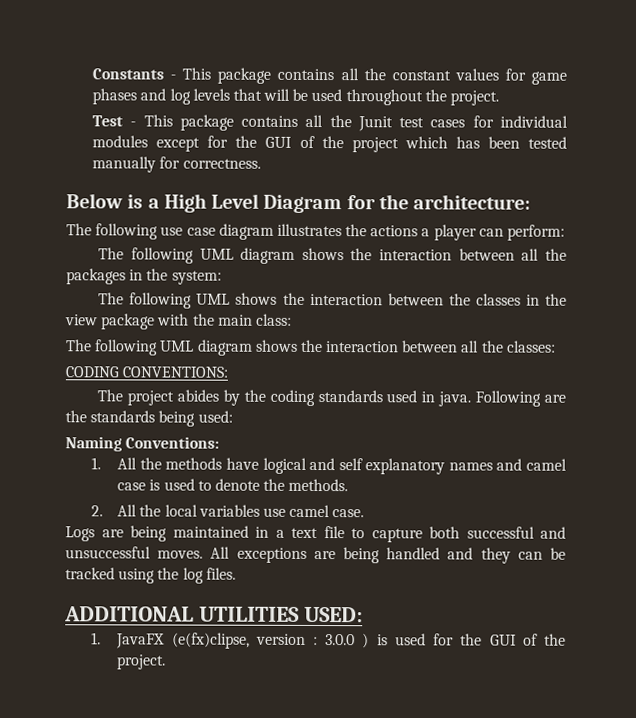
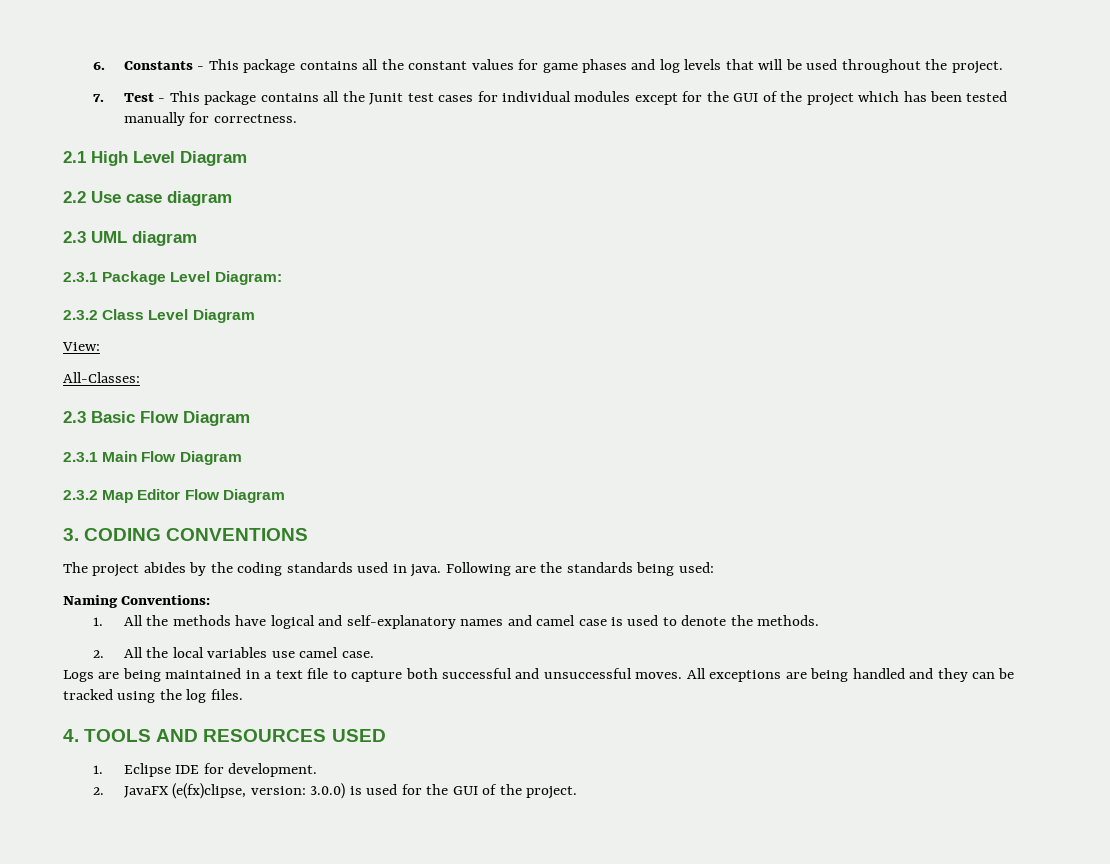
- Constants - This package contains all the constant values for game phases and log levels that will be used throughout the project.
+ 6. Constants - This package contains all the constant values for game phases and log levels that will be used throughout the project.
- Test - This package contains all the Junit test cases for individual modules except for the GUI of the project which has been tested manually for correctness.
+ 7. Test - This package contains all the Junit test cases for individual modules except for the GUI of the project which has been tested manually for correctness.
- Below is a High Level Diagram for the architecture:
- The following use case diagram illustrates the actions a player can perform:
- The following UML diagram shows the interaction between all the packages in the system:
- The following UML shows the interaction between the classes in the view package with the main class:
- The following UML diagram shows the interaction between all the classes:
- CODING CONVENTIONS:
+ 2.1 High Level Diagram
+ 2.2 Use case diagram
+ 2.3 UML diagram
+ 2.3.1 Package Level Diagram:
+ 2.3.2 Class Level Diagram
+ View:
+ All-Classes:
+ 2.3 Basic Flow Diagram
+ 2.3.1 Main Flow Diagram
+ 2.3.2 Map Editor Flow Diagram
+ 3. CODING CONVENTIONS
- 1. All the methods have logical and self explanatory names and camel case is used to denote the methods.
+ 1. All the methods have logical and self-explanatory names and camel case is used to denote the methods.
- ADDITIONAL UTILITIES USED:
- 1. JavaFX (e(fx)clipse, version : 3.0.0 ) is used for the GUI of the project.
+ 4. TOOLS AND RESOURCES USED
+ 1. Eclipse IDE for development.
+ 2. JavaFX (e(fx)clipse, version: 3.0.0) is used for the GUI of the project.

